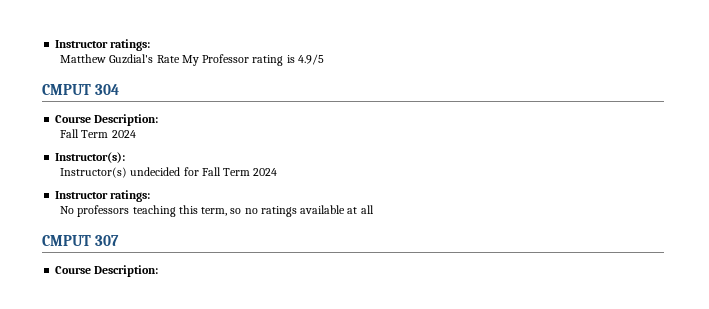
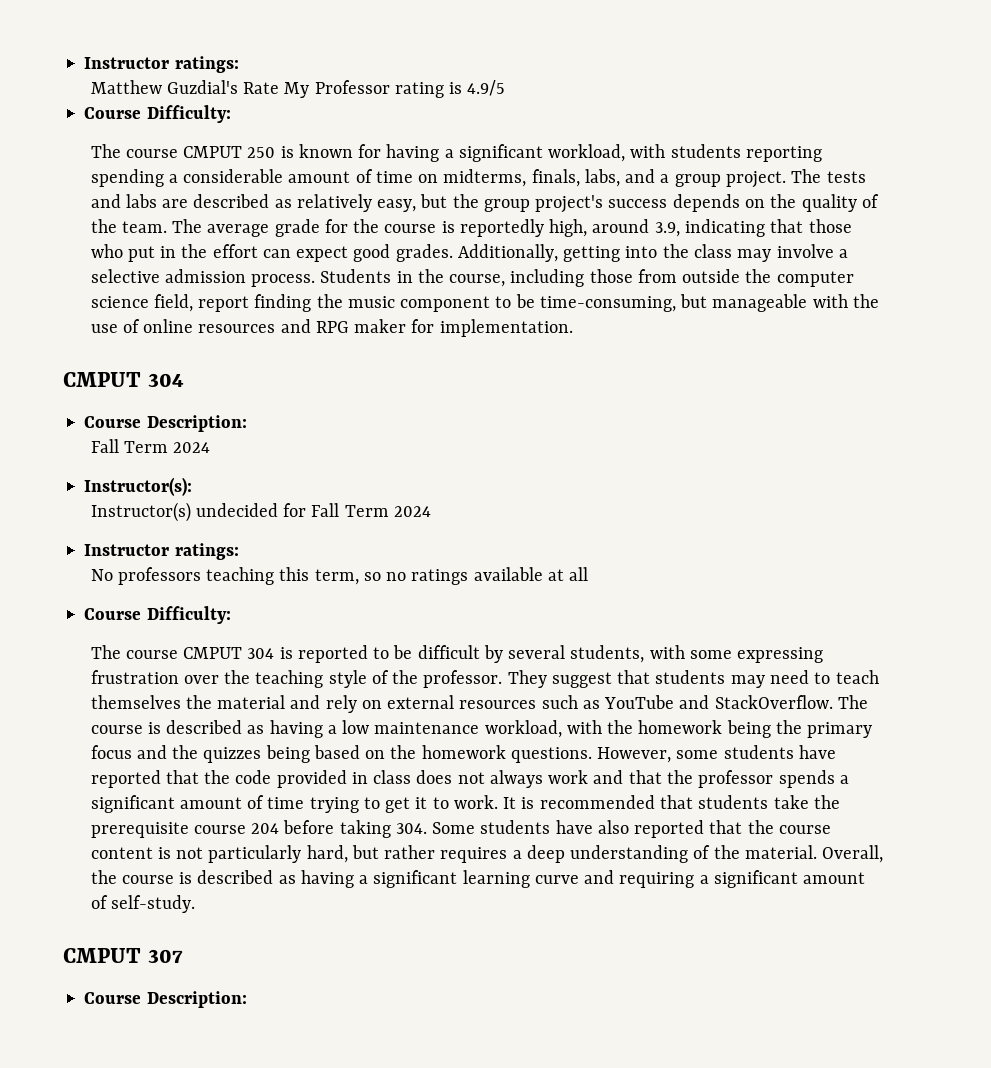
  Matthew Guzdial's Rate My Professor rating is 4.9/5
+ Course Difficulty:
+ The course CMPUT 250 is known for having a significant workload, with students reporting spending a considerable amount of time on midterms, finals, labs, and a group project. The tests and labs are described as relatively easy, but the group project's success depends on the quality of the team. The average grade for the course is reportedly high, around 3.9, indicating that those who put in the effort can expect good grades. Additionally, getting into the class may involve a selective admission process. Students in the course, including those from outside the computer science field, report finding the music component to be time-consuming, but manageable with the use of online resources and RPG maker for implementation.
  No professors teaching this term, so no ratings available at all
+ Course Difficulty:
+ The course CMPUT 304 is reported to be difficult by several students, with some expressing frustration over the teaching style of the professor. They suggest that students may need to teach themselves the material and rely on external resources such as YouTube and StackOverflow. The course is described as having a low maintenance workload, with the homework being the primary focus and the quizzes being based on the homework questions. However, some students have reported that the code provided in class does not always work and that the professor spends a significant amount of time trying to get it to work. It is recommended that students take the prerequisite course 204 before taking 304. Some students have also reported that the course content is not particularly hard, but rather requires a deep understanding of the material. Overall, the course is described as having a significant learning curve and requiring a significant amount of self-study.

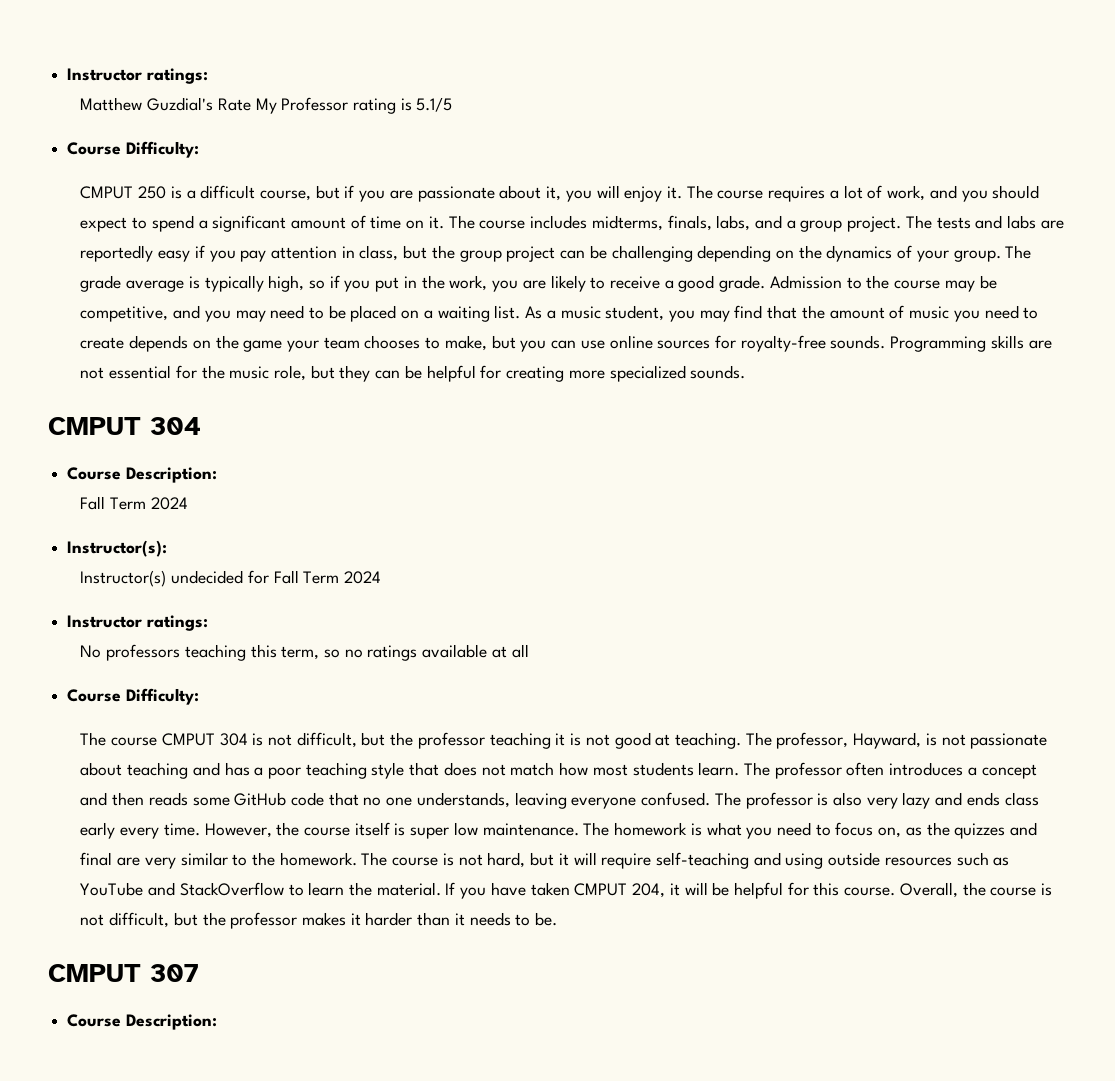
- Matthew Guzdial's Rate My Professor rating is 4.9/5
+ Matthew Guzdial's Rate My Professor rating is 5.1/5
  Course Difficulty:
- The course CMPUT 250 is known for having a significant workload, with students reporting spending a considerable amount of time on midterms, finals, labs, and a group project.
+ CMPUT 250 is a difficult course, but if you are passionate about it, you will enjoy it. The course requires a lot of work, and you should expect to spend a significant amount of time on it. The course includes midterms, finals, labs, and a group project.
- The tests and labs are described as relatively easy, but the group project's success depends on the quality of the team. The average grade for the course is reportedly high, around 3.9, indicating that those who put in the effort can expect good grades. Additionally, getting into the class may involve a selective admission process. Students in the course, including those from outside the computer science field, report finding the music component to be time-consuming, but manageable with the use of online resources and RPG maker for implementation.
+ The tests and labs are reportedly easy if you pay attention in class, but the group project can be challenging depending on the dynamics of your group. The grade average is typically high, so if you put in the work, you are likely to receive a good grade. Admission to the course may be competitive, and you may need to be placed on a waiting list. As a music student, you may find that the amount of music you need to create depends on the game your team chooses to make, but you can use online sources for royalty-free sounds. Programming skills are not essential for the music role, but they can be helpful for creating more specialized sounds.
- The course CMPUT 304 is reported to be difficult by several students, with some expressing frustration over the teaching style of the professor. They suggest that students may need to teach themselves the material and rely on external resources such as YouTube and StackOverflow. The course is described as having a low maintenance workload, with the homework being the primary focus and the quizzes being based on the homework questions. However, some students have reported that the code provided in class does not always work and that the professor spends a significant amount of time trying to get it to work. It is recommended that students take the prerequisite course 204 before taking 304. Some students have also reported that the course content is not particularly hard, but rather requires a deep understanding of the material. Overall, the course is described as having a significant learning curve and requiring a significant amount of self-study.
+ The course CMPUT 304 is not difficult, but the professor teaching it is not good at teaching. The professor, Hayward, is not passionate about teaching and has a poor teaching style that does not match how most students learn. The professor often introduces a concept and then reads some GitHub code that no one understands, leaving everyone confused. The professor is also very lazy and ends class early every time. However, the course itself is super low maintenance. The homework is what you need to focus on, as the quizzes and final are very similar to the homework. The course is not hard, but it will require self-teaching and using outside resources such as YouTube and StackOverflow to learn the material. If you have taken CMPUT 204, it will be helpful for this course. Overall, the course is not difficult, but the professor makes it harder than it needs to be.

